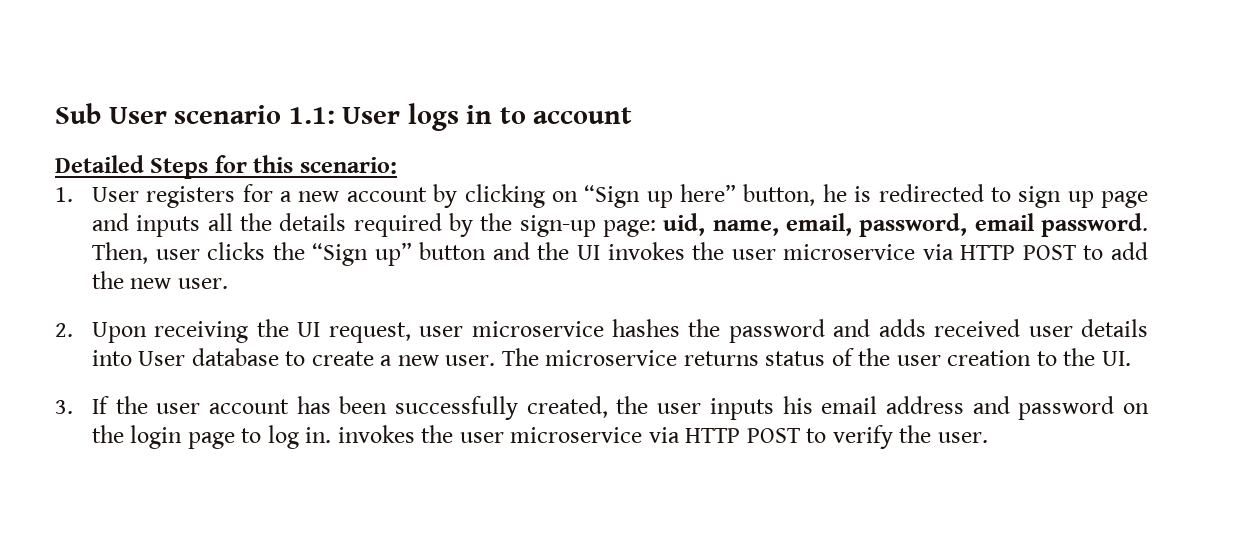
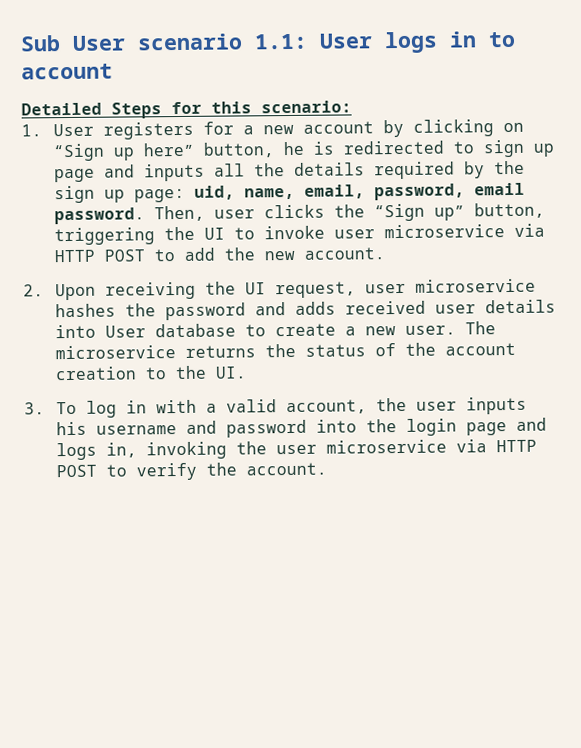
- 1. User registers for a new account by clicking on “Sign up here” button, he is redirected to sign up page and inputs all the details required by the sign-up page: uid, name, email, password, email password.
+ 1. User registers for a new account by clicking on “Sign up here” button, he is redirected to sign up page and inputs all the details required by the sign up page: uid, name, email, password, email password.
- Then, user clicks the “Sign up” button and the UI invokes the user microservice via HTTP POST to add the new user.
+ Then, user clicks the “Sign up” button, triggering the UI to invoke user microservice via HTTP POST to add the new account.
- The microservice returns status of the user creation to the UI.
+ The microservice returns the status of the account creation to the UI.
- 3. If the user account has been successfully created, the user inputs his email address and password on the login page to log in. invokes the user microservice via HTTP POST to verify the user.
+ 3. To log in with a valid account, the user inputs his username and password into the login page and logs in, invoking the user microservice via HTTP POST to verify the account.

